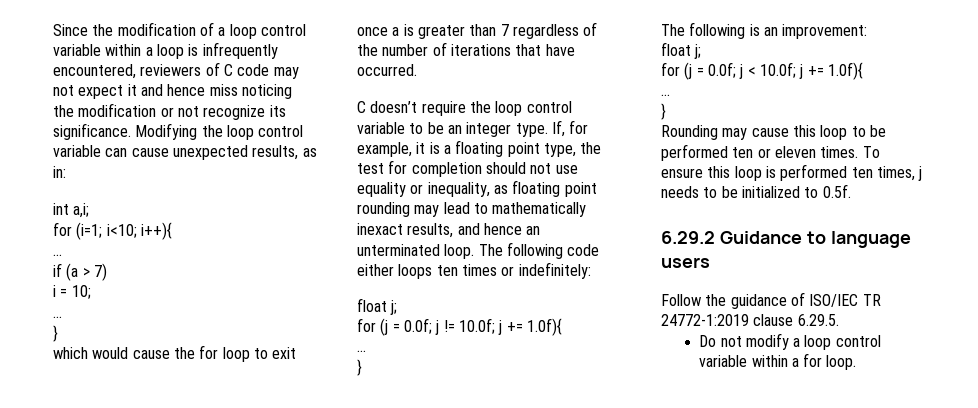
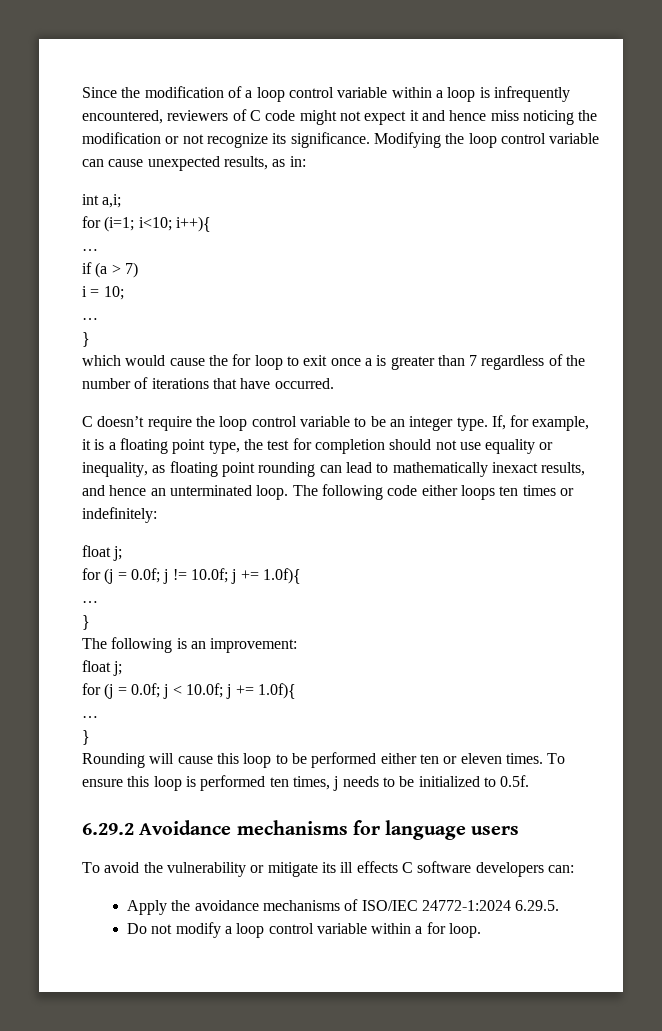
- Since the modification of a loop control variable within a loop is infrequently encountered, reviewers of C code may not expect it and hence miss noticing the modification or not recognize its significance.
+ Since the modification of a loop control variable within a loop is infrequently encountered, reviewers of C code might not expect it and hence miss noticing the modification or not recognize its significance.
- If, for example, it is a floating point type, the test for completion should not use equality or inequality, as floating point rounding may lead to mathematically inexact results, and hence an unterminated loop.
+ If, for example, it is a floating point type, the test for completion should not use equality or inequality, as floating point rounding can lead to mathematically inexact results, and hence an unterminated loop.
- Rounding may cause this loop to be performed ten or eleven times.
+ Rounding will cause this loop to be performed either ten or eleven times.
- 6.29.2 Guidance to language users
+ 6.29.2 Avoidance mechanisms for language users
- Follow the guidance of ISO/IEC TR 24772-1:2019 clause 6.29.5.
+ To avoid the vulnerability or mitigate its ill effects C software developers can:
+ Apply the avoidance mechanisms of ISO/IEC 24772-1:2024 6.29.5.

